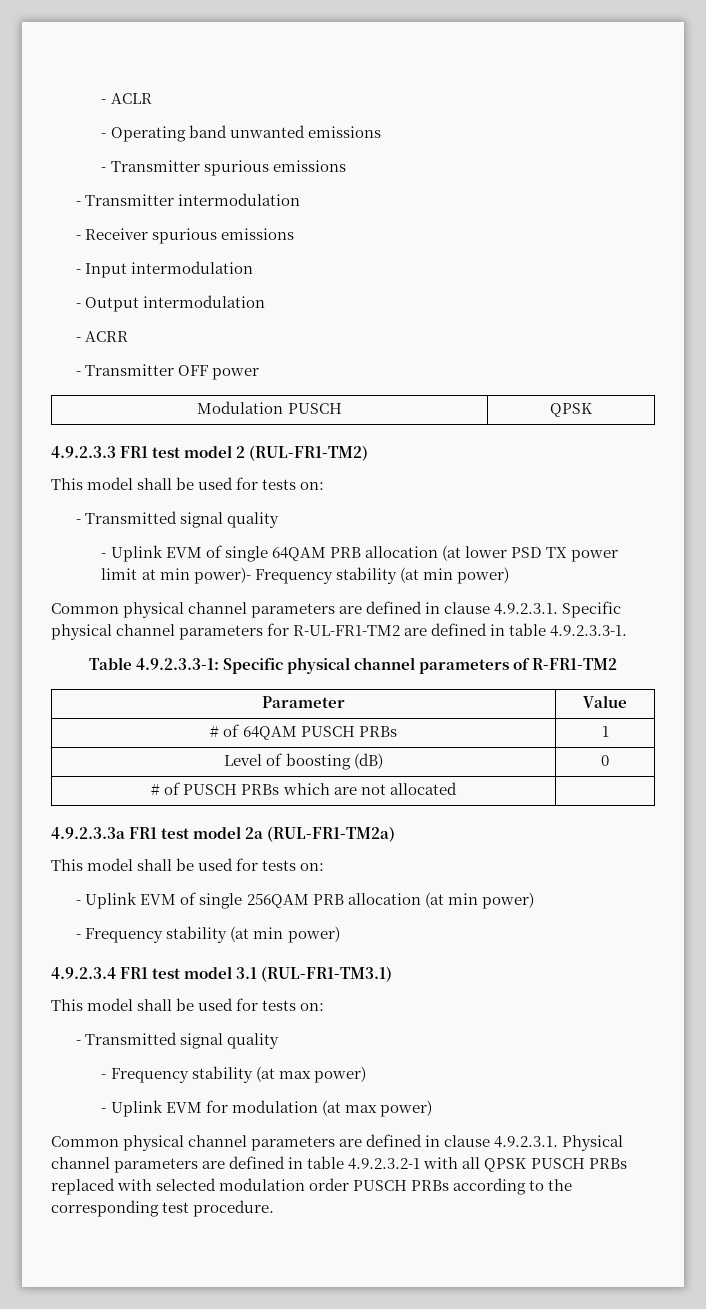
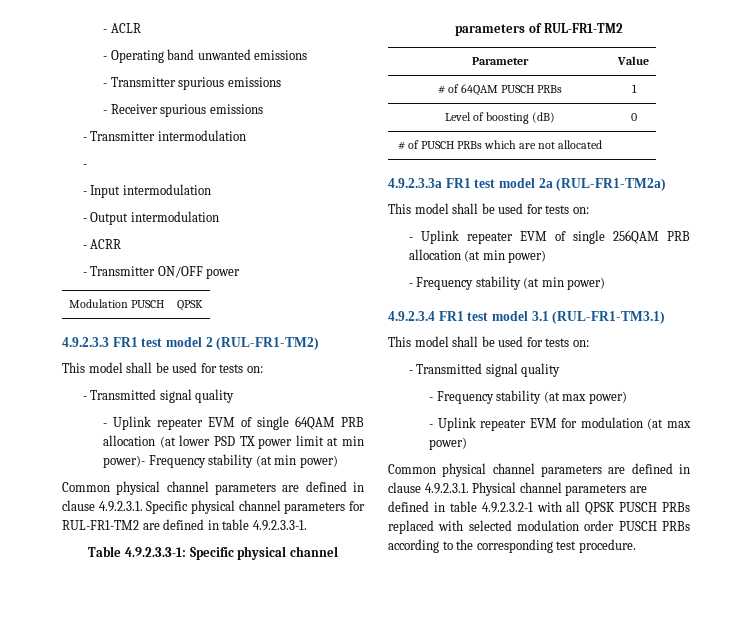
+ - Receiver spurious emissions
  - Transmitter intermodulation
- - Receiver spurious emissions
+ -
- - Transmitter OFF power
+ - Transmitter ON/OFF power
- - Uplink EVM of single 64QAM PRB allocation (at lower PSD TX power limit at min power)- Frequency stability (at min power)
+ - Uplink repeater EVM of single 64QAM PRB allocation (at lower PSD TX power limit at min power)- Frequency stability (at min power)
- Common physical channel parameters are defined in clause 4.9.2.3.1. Specific physical channel parameters for R-UL-FR1-TM2 are defined in table 4.9.2.3.3-1.
+ Common physical channel parameters are defined in clause 4.9.2.3.1. Specific physical channel parameters for RUL-FR1-TM2 are defined in table 4.9.2.3.3-1.
- Table 4.9.2.3.3-1: Specific physical channel parameters of R-FR1-TM2
+ Table 4.9.2.3.3-1: Specific physical channel parameters of RUL-FR1-TM2
- - Uplink EVM of single 256QAM PRB allocation (at min power)
+ - Uplink repeater EVM of single 256QAM PRB allocation (at min power)
- - Uplink EVM for modulation (at max power)
+ - Uplink repeater EVM for modulation (at max power)

